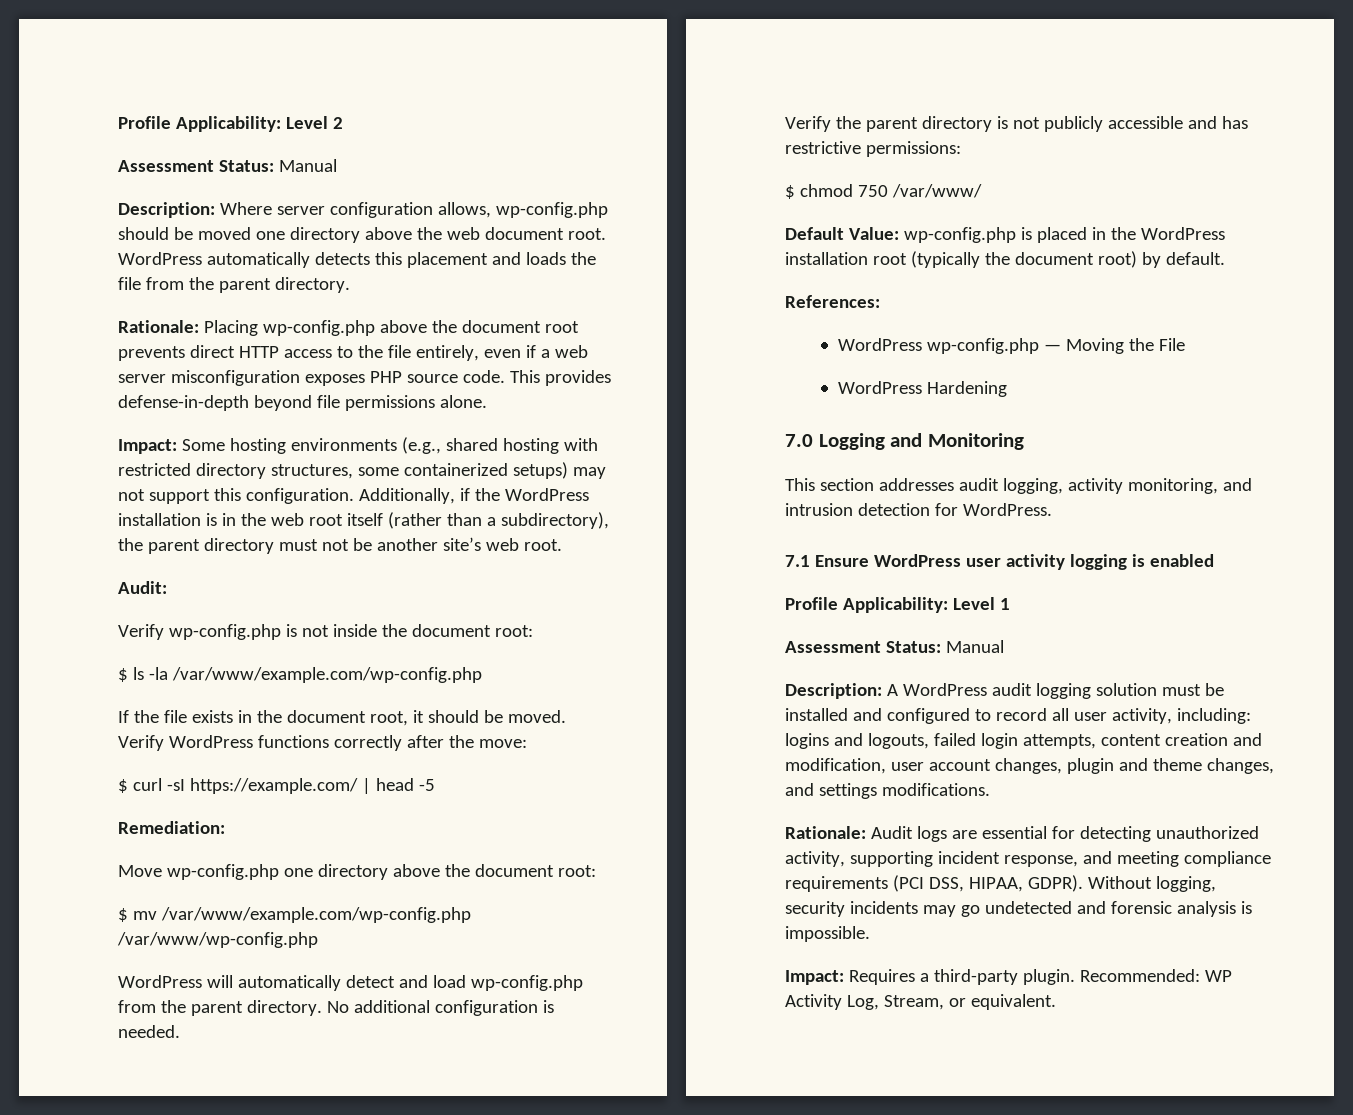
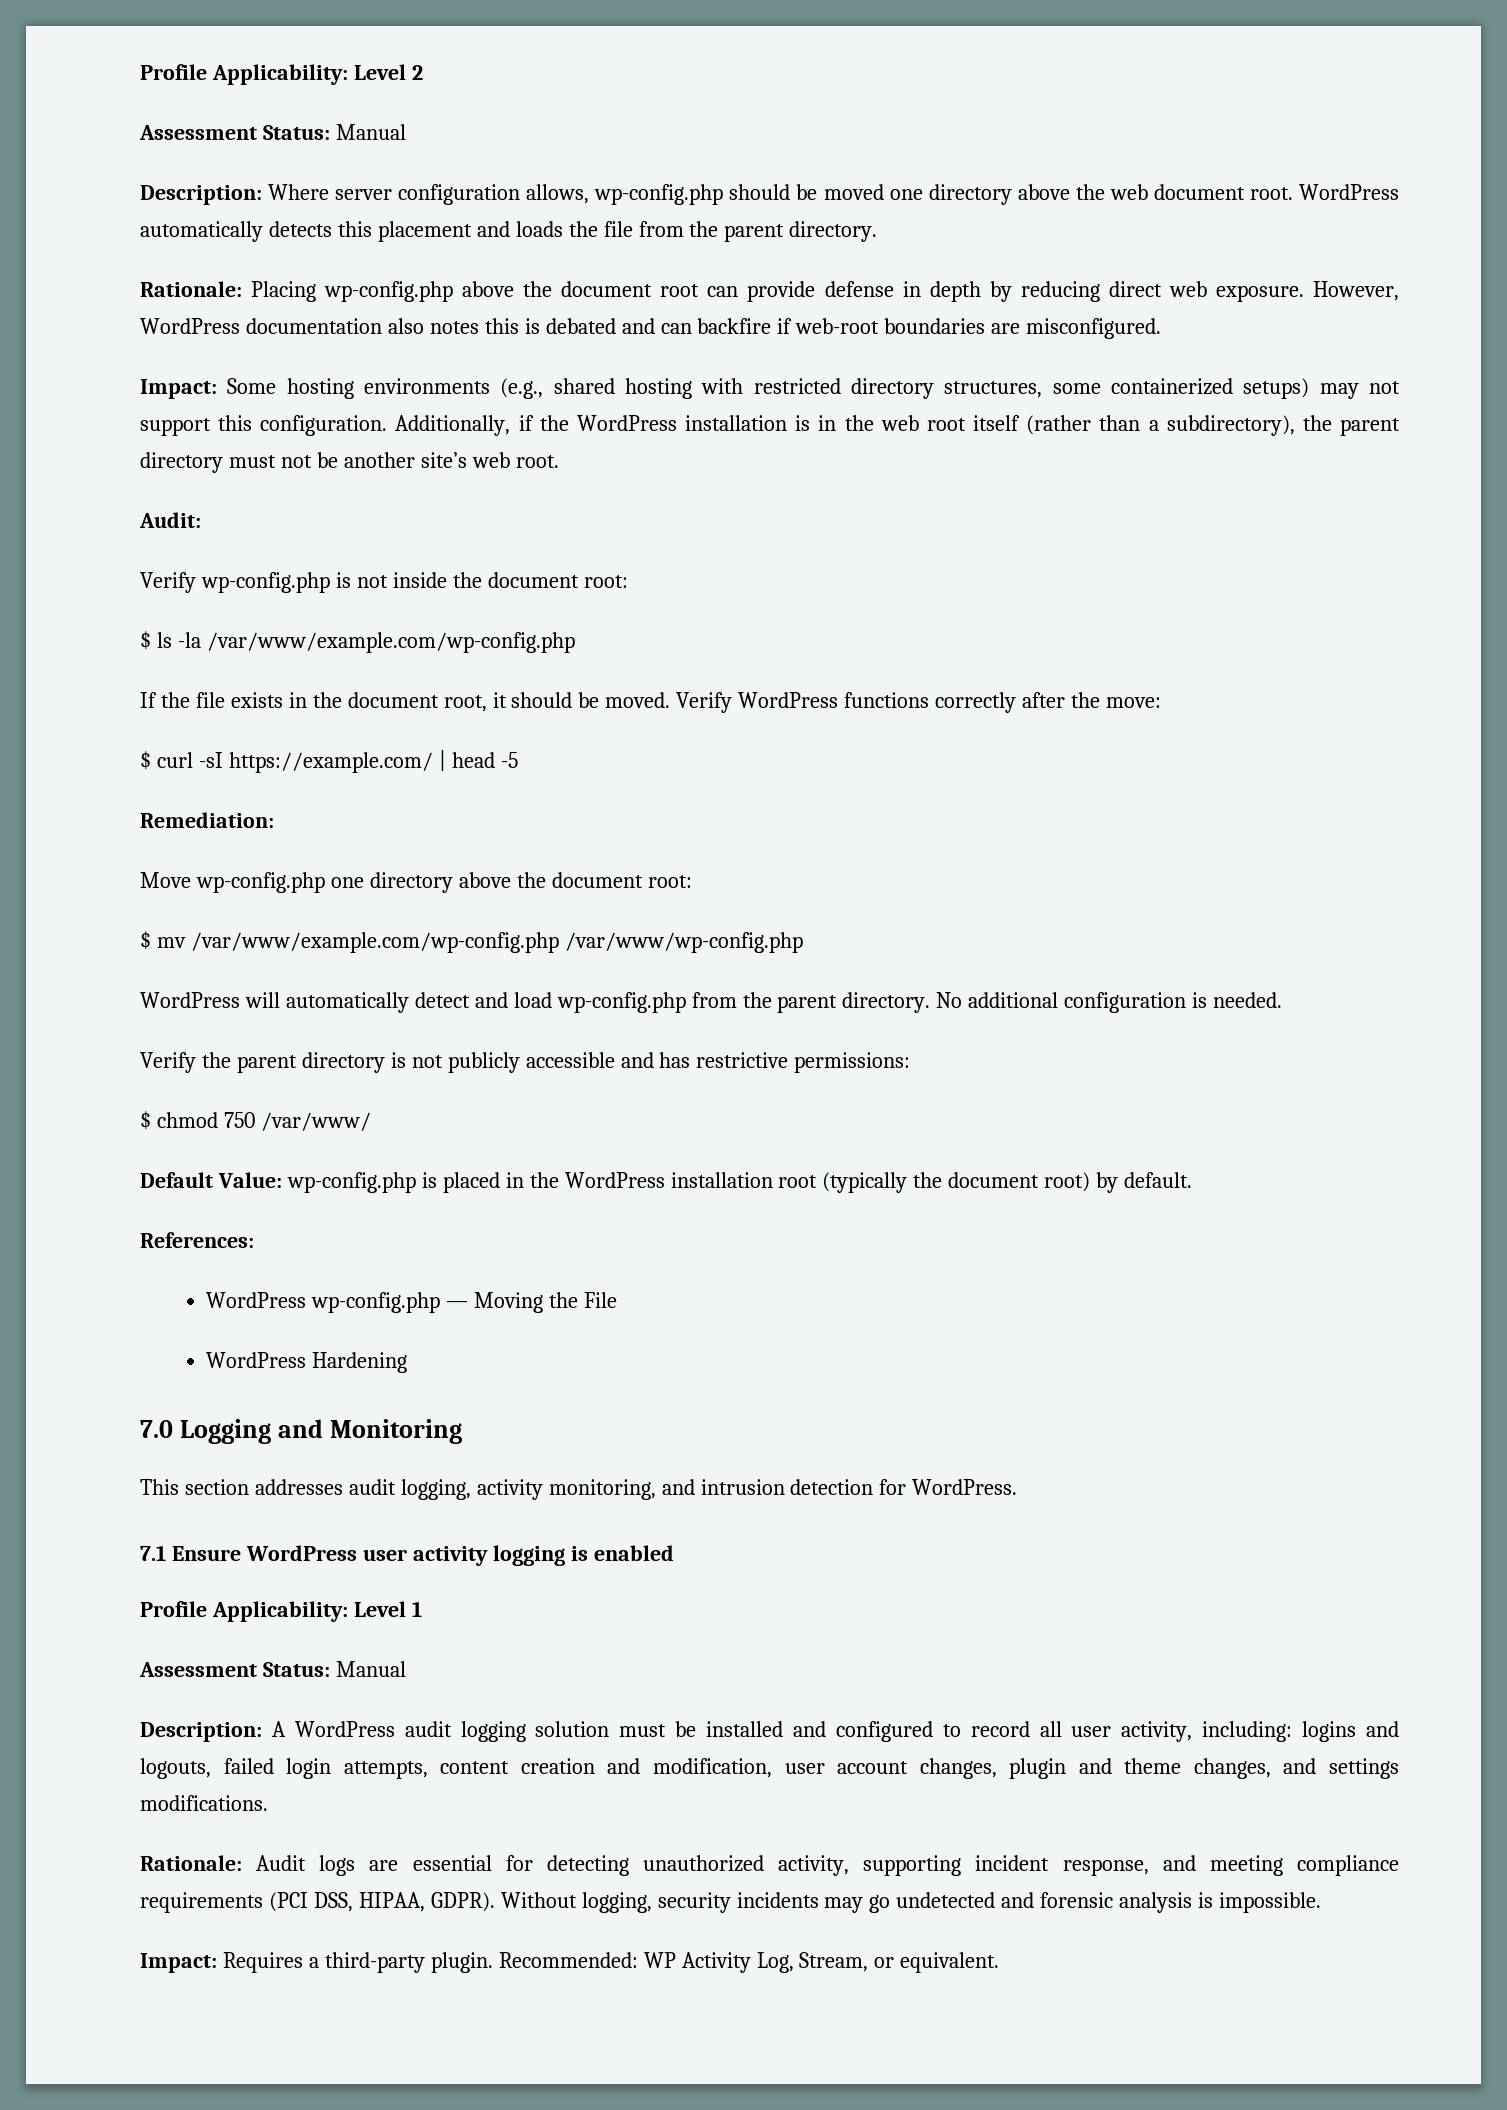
- Rationale: Placing wp-config.php above the document root prevents direct HTTP access to the file entirely, even if a web server misconfiguration exposes PHP source code. This provides defense-in-depth beyond file permissions alone.
+ Rationale: Placing wp-config.php above the document root can provide defense in depth by reducing direct web exposure. However, WordPress documentation also notes this is debated and can backfire if web-root boundaries are misconfigured.

